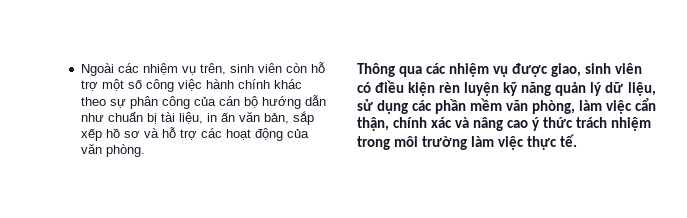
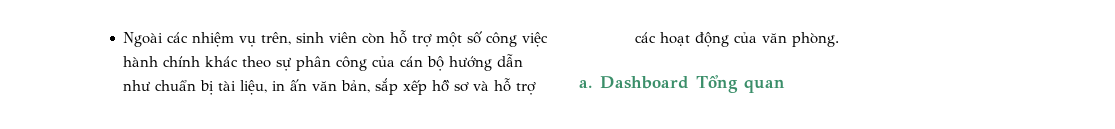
- Thông qua các nhiệm vụ được giao, sinh viên có điều kiện rèn luyện kỹ năng quản lý dữ liệu, sử dụng các phần mềm văn phòng, làm việc cẩn thận, chính xác và nâng cao ý thức trách nhiệm trong môi trường làm việc thực tế.
+ a. Dashboard Tổng quan

